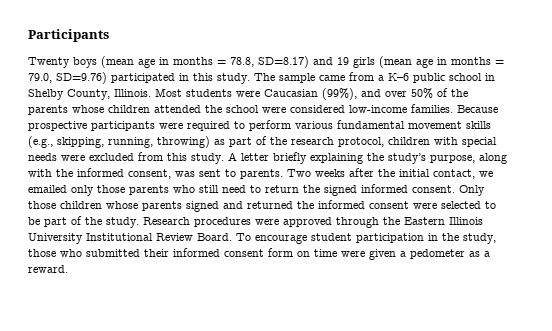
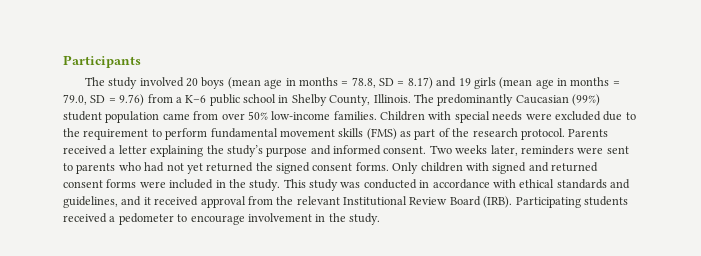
- Twenty boys (mean age in months = 78.8, SD=8.17) and 19 girls (mean age in months = 79.0, SD=9.76) participated in this study. The sample came from a K–6 public school in Shelby County, Illinois.
+ The study involved 20 boys (mean age in months = 78.8, SD = 8.17) and 19 girls (mean age in months = 79.0, SD = 9.76) from a K–6 public school in Shelby County, Illinois.
- Most students were Caucasian (99%), and over 50% of the parents whose children attended the school were considered low-income families. Because prospective participants were required to perform various fundamental movement skills (e.g., skipping, running, throwing) as part of the research protocol, children with special needs were excluded from this study. A letter briefly explaining the study’s purpose, along with the informed consent, was sent to parents. Two weeks after the initial contact, we emailed only those parents who still need to return the signed informed consent. Only those children whose parents signed and returned the informed consent were selected to be part of the study. Research procedures were approved through the Eastern Illinois University Institutional Review Board. To encourage student participation in the study, those who submitted their informed consent form on time were given a pedometer as a reward.
+ The predominantly Caucasian (99%) student population came from over 50% low-income families. Children with special needs were excluded due to the requirement to perform fundamental movement skills (FMS) as part of the research protocol. Parents received a letter explaining the study’s purpose and informed consent. Two weeks later, reminders were sent to parents who had not yet returned the signed consent forms. Only children with signed and returned consent forms were included in the study. This study was conducted in accordance with ethical standards and guidelines, and it received approval from the relevant Institutional Review Board (IRB). Participating students received a pedometer to encourage involvement in the study.

